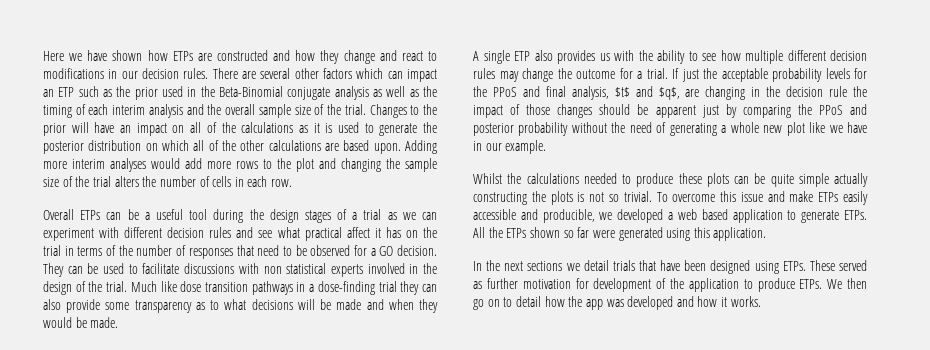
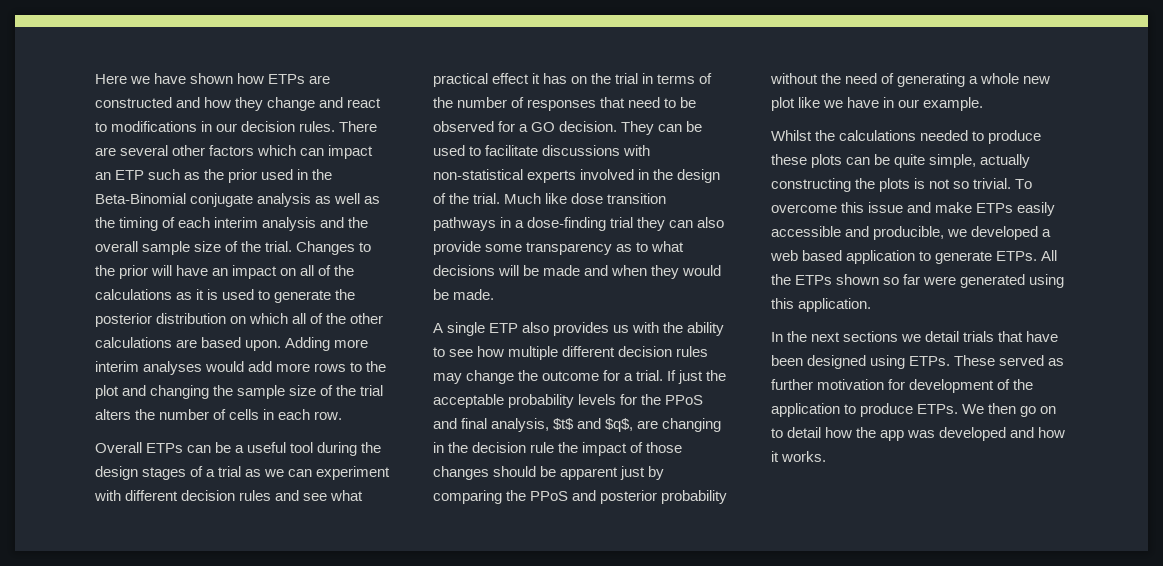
- Overall ETPs can be a useful tool during the design stages of a trial as we can experiment with different decision rules and see what practical affect it has on the trial in terms of the number of responses that need to be observed for a GO decision.
+ Overall ETPs can be a useful tool during the design stages of a trial as we can experiment with different decision rules and see what practical effect it has on the trial in terms of the number of responses that need to be observed for a GO decision.
- They can be used to facilitate discussions with non statistical experts involved in the design of the trial.
+ They can be used to facilitate discussions with non-statistical experts involved in the design of the trial.
- Whilst the calculations needed to produce these plots can be quite simple actually constructing the plots is not so trivial.
+ Whilst the calculations needed to produce these plots can be quite simple, actually constructing the plots is not so trivial.

